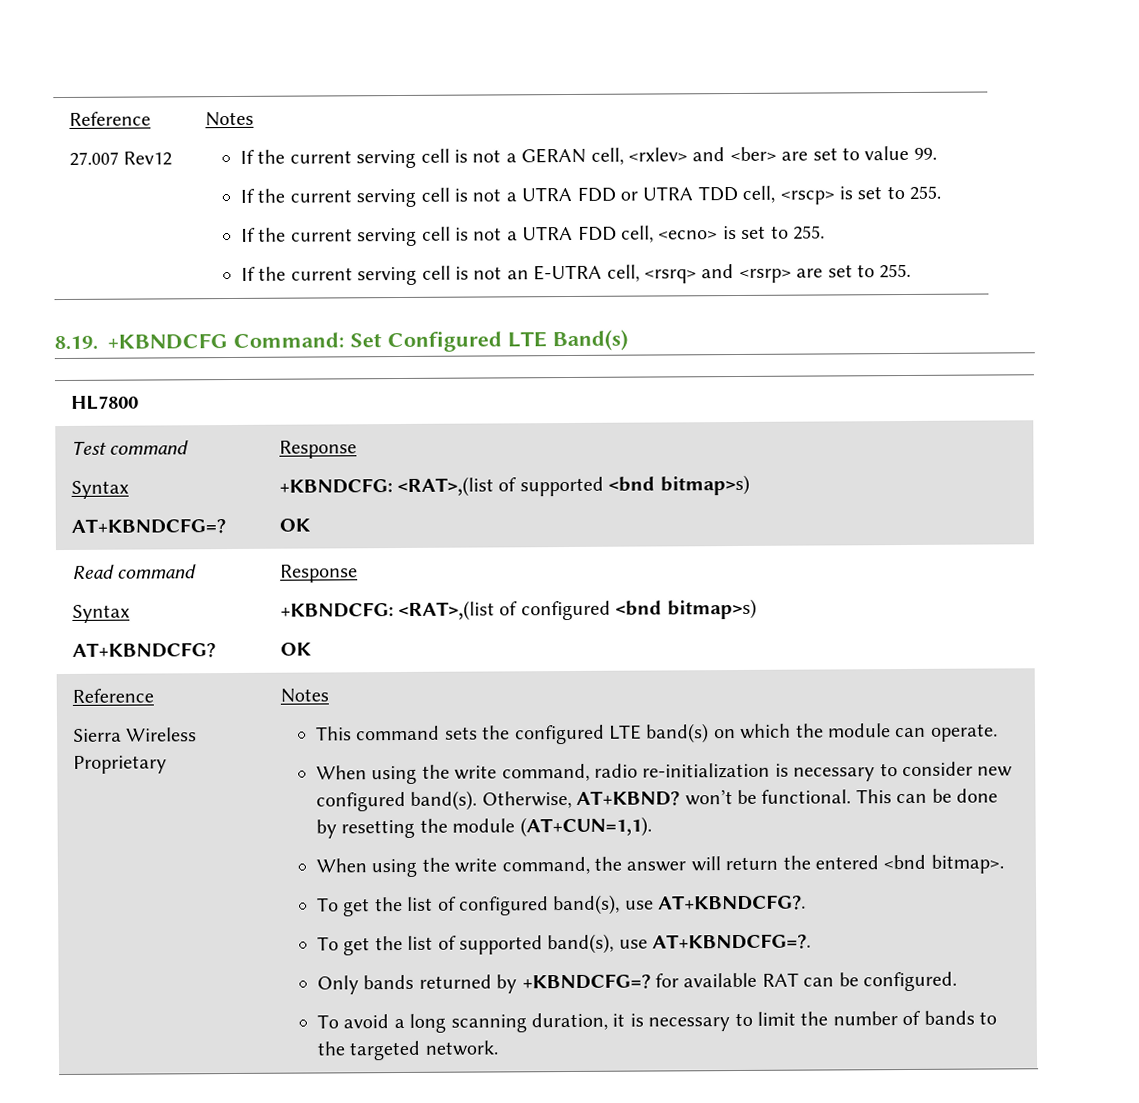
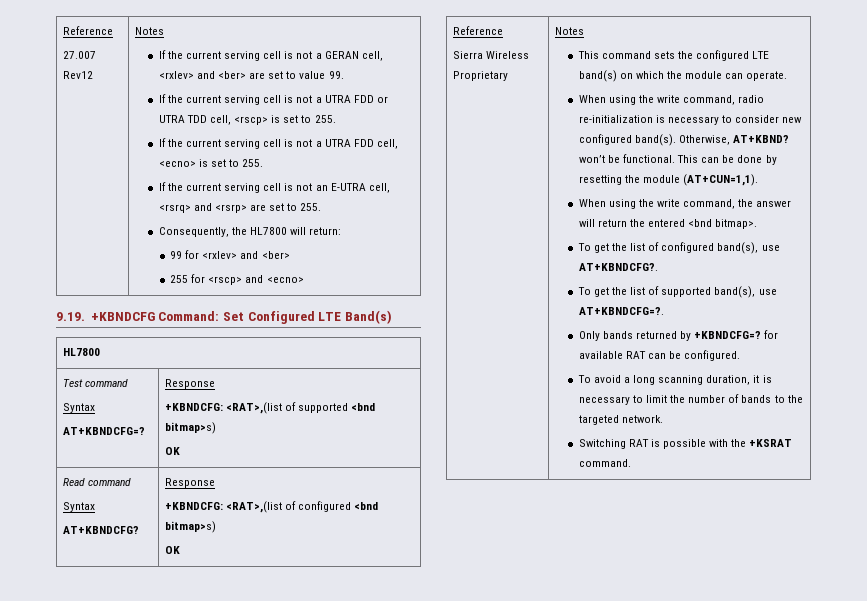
- 8.19. +KBNDCFG Command: Set Configured LTE Band(s)
+ Consequently, the HL7800 will return:
+ 99 for <rxlev> and <ber>
+ 255 for <rscp> and <ecno>
+ 9.19. +KBNDCFG Command: Set Configured LTE Band(s)
+ Switching RAT is possible with the +KSRAT command.

